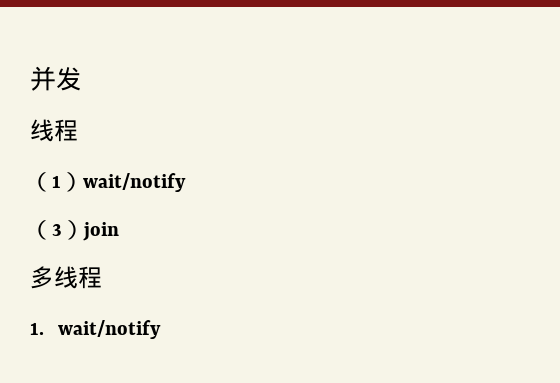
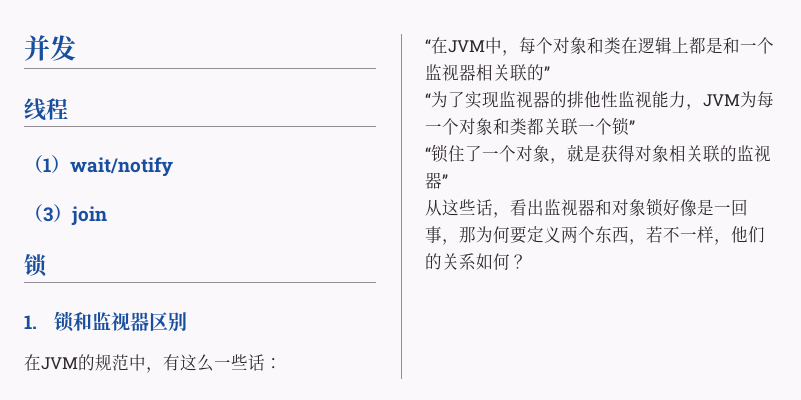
  （3）join
- 多线程
+ 锁
- 1. wait/notify
+ 1.锁和监视器区别
+ 在JVM的规范中，有这么一些话：
+ “在JVM中，每个对象和类在逻辑上都是和一个监视器相关联的”
+ “为了实现监视器的排他性监视能力，JVM为每一个对象和类都关联一个锁”
+ “锁住了一个对象，就是获得对象相关联的监视器”
+ 从这些话，看出监视器和对象锁好像是一回事，那为何要定义两个东西，若不一样，他们的关系如何？

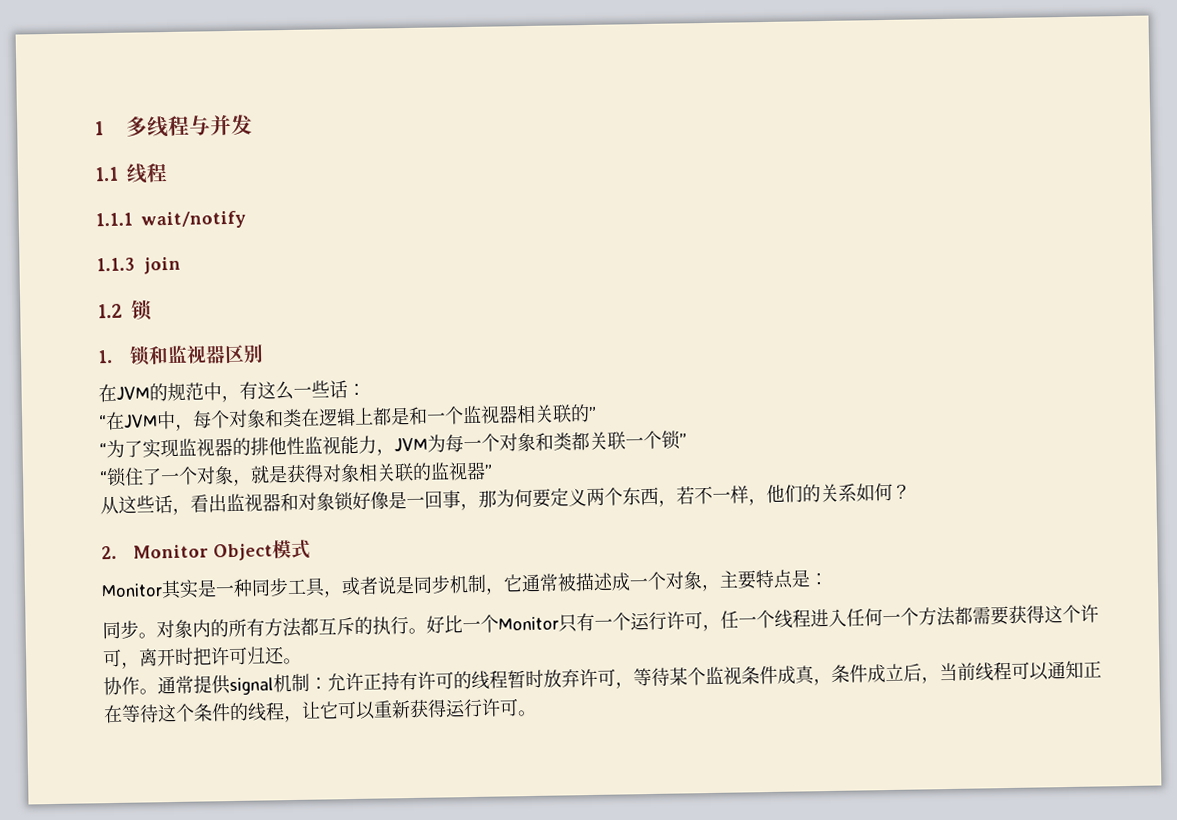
- 并发
+ 1多线程与并发
- 线程
+ 1.1线程
- （1）wait/notify
+ 1.1.1 wait/notify
- （3）join
- 锁
+ 1.1.3 join
+ 1.2锁
+ 2. Monitor Object模式
+ Monitor其实是一种同步工具，或者说是同步机制，它通常被描述成一个对象，主要特点是：
+ 同步。对象内的所有方法都互斥的执行。好比一个Monitor只有一个运行许可，任一个线程进入任何一个方法都需要获得这个许可，离开时把许可归还。
+ 协作。通常提供signal机制：允许正持有许可的线程暂时放弃许可，等待某个监视条件成真，条件成立后，当前线程可以通知正在等待这个条件的线程，让它可以重新获得运行许可。

